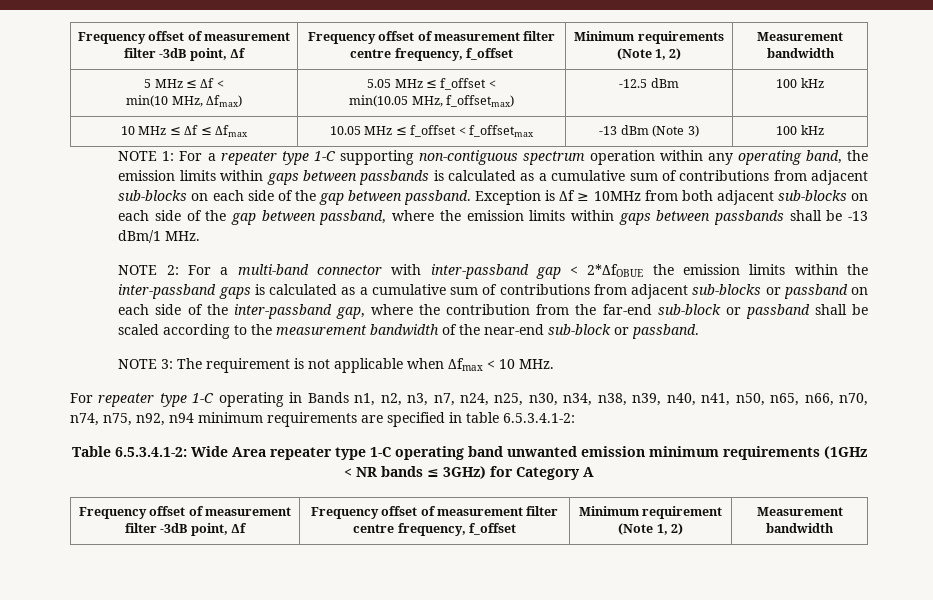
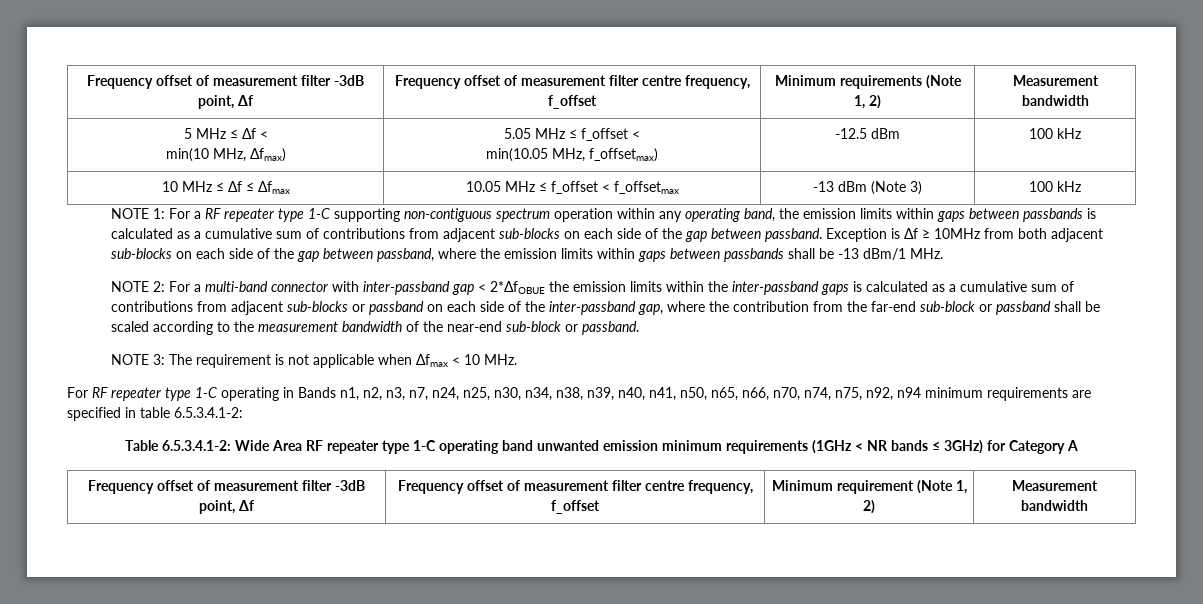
- NOTE 1: For a repeater type 1-C supporting non-contiguous spectrum operation within any operating band, the emission limits within gaps between passbands is calculated as a cumulative sum of contributions from adjacent sub-blocks on each side of the gap between passband.
+ NOTE 1: For a RF repeater type 1-C supporting non-contiguous spectrum operation within any operating band, the emission limits within gaps between passbands is calculated as a cumulative sum of contributions from adjacent sub-blocks on each side of the gap between passband.
- For repeater type 1-C operating in Bands n1, n2, n3, n7, n24, n25, n30, n34, n38, n39, n40, n41, n50, n65, n66, n70, n74, n75, n92, n94 minimum requirements are specified in table 6.5.3.4.1-2:
+ For RF repeater type 1-C operating in Bands n1, n2, n3, n7, n24, n25, n30, n34, n38, n39, n40, n41, n50, n65, n66, n70, n74, n75, n92, n94 minimum requirements are specified in table 6.5.3.4.1-2:
- Table 6.5.3.4.1-2: Wide Area repeater type 1-C operating band unwanted emission minimum requirements (1GHz < NR bands ≤ 3GHz) for Category A
+ Table 6.5.3.4.1-2: Wide Area RF repeater type 1-C operating band unwanted emission minimum requirements (1GHz < NR bands ≤ 3GHz) for Category A

